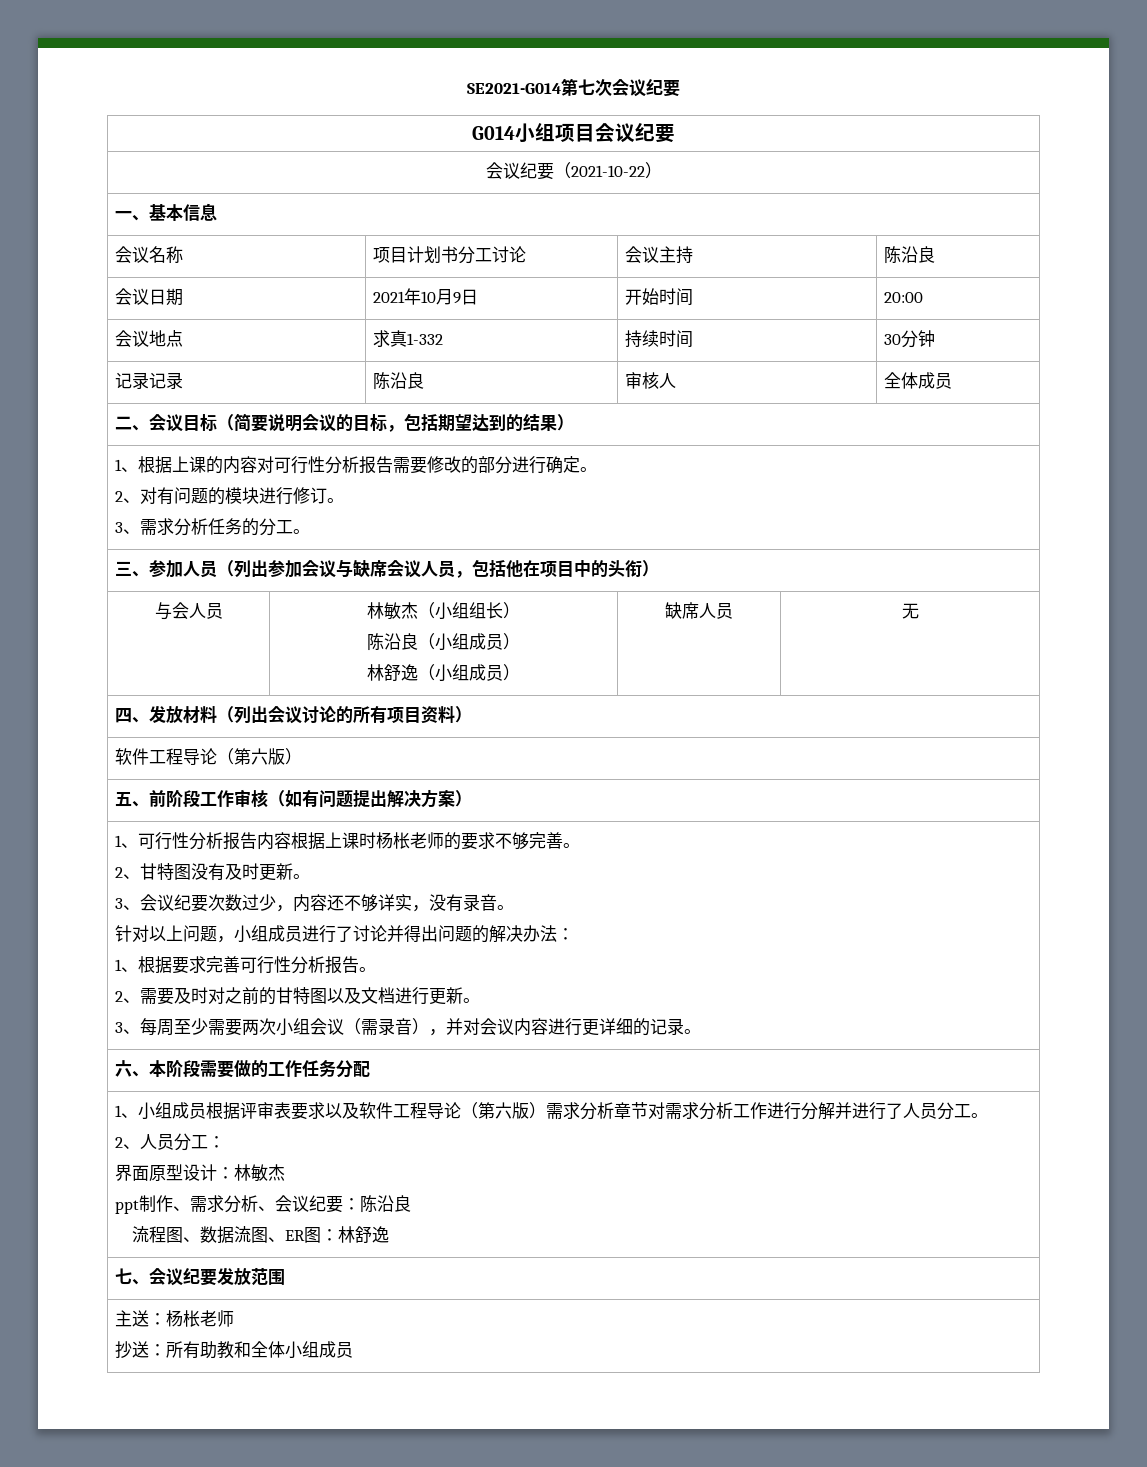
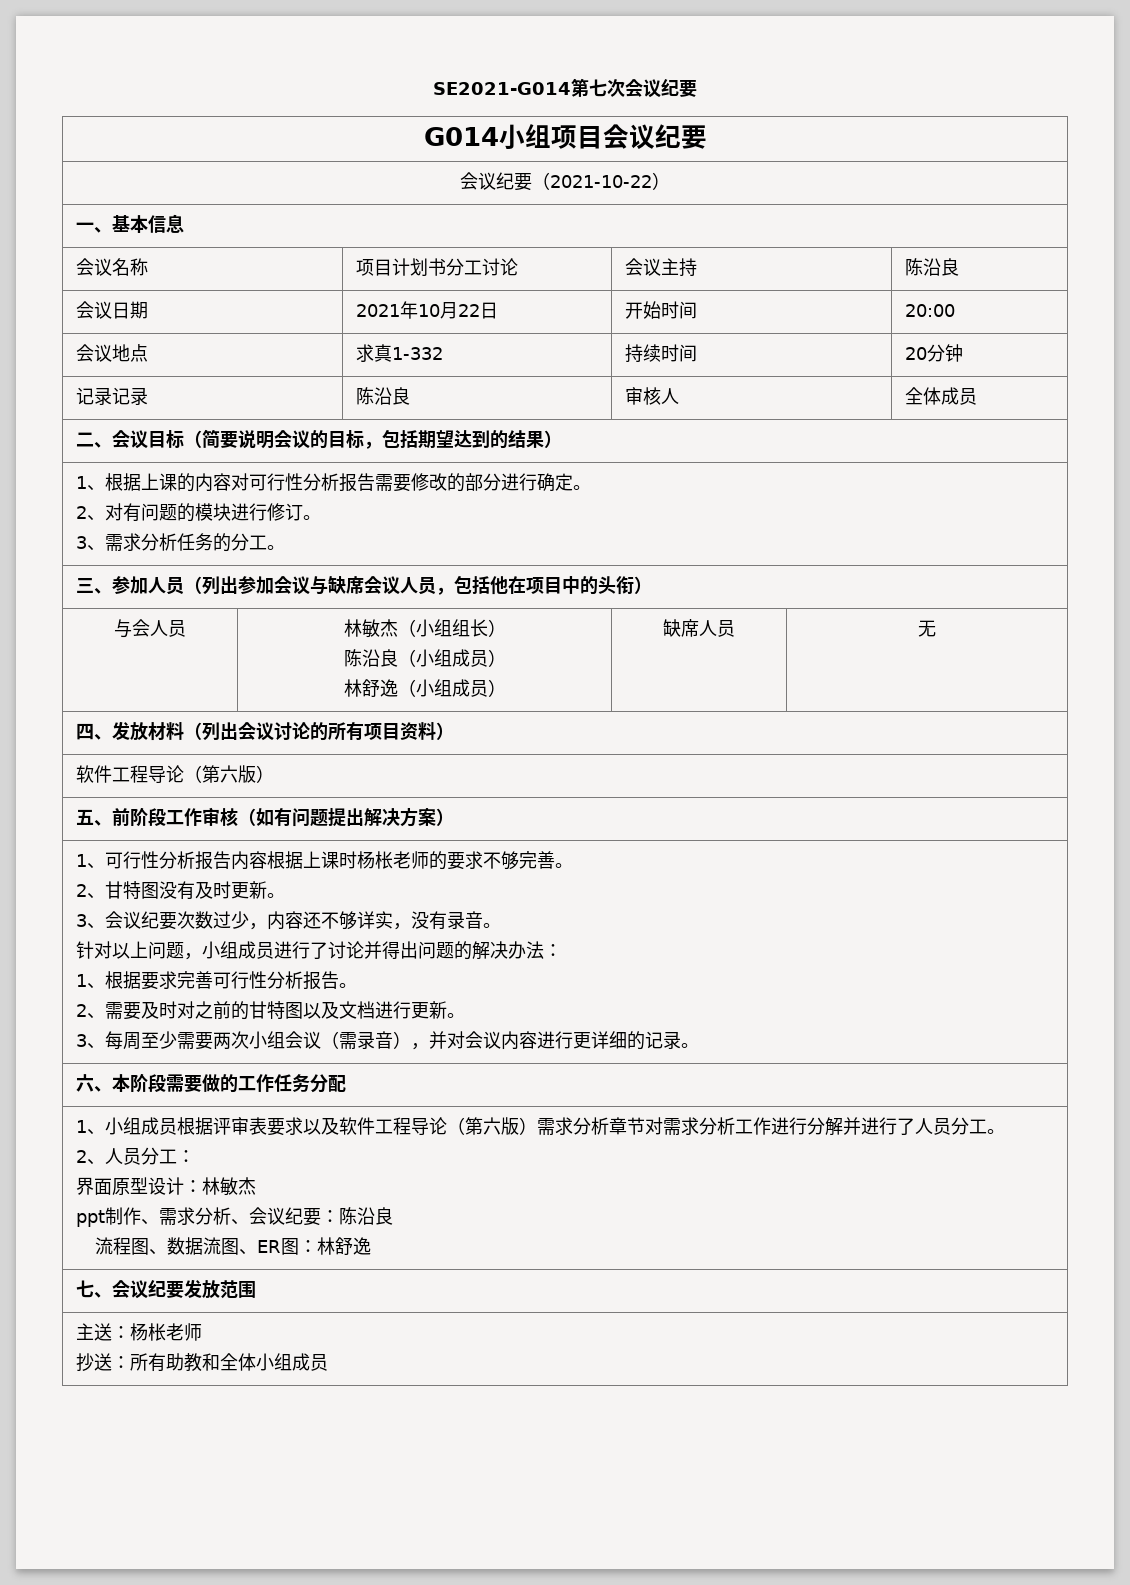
- 会议日期 | 2021年10月9日 | 开始时间 | 20:00
+ 会议日期 | 2021年10月22日 | 开始时间 | 20:00
- 会议地点 | 求真1-332 | 持续时间 | 30分钟
+ 会议地点 | 求真1-332 | 持续时间 | 20分钟

